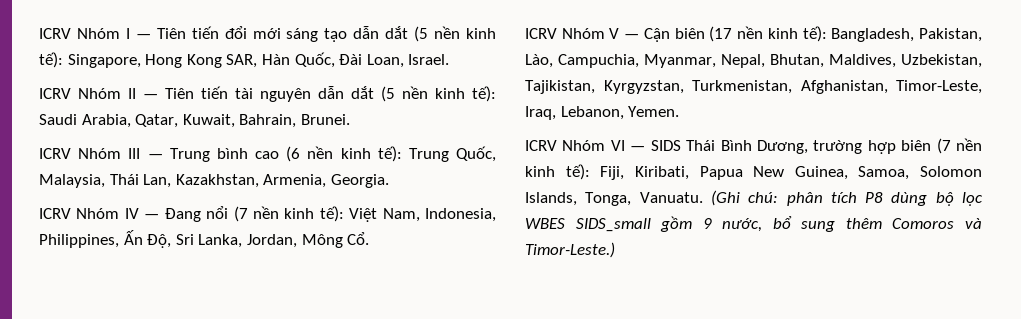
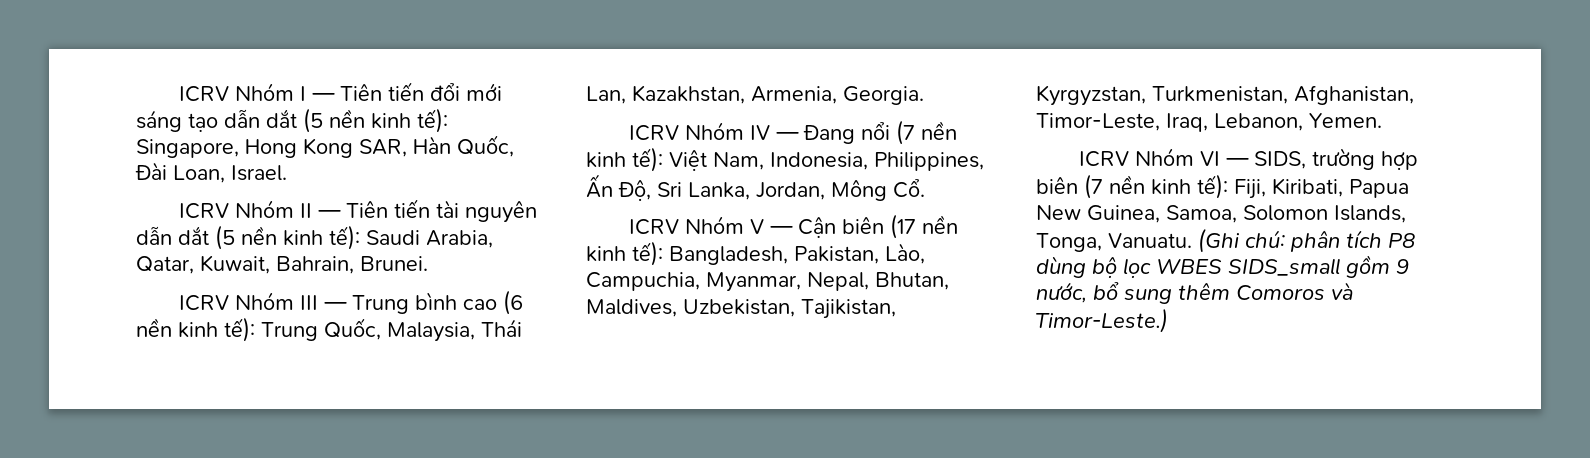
- ICRV Nhóm VI — SIDS Thái Bình Dương, trường hợp biên (7 nền kinh tế): Fiji, Kiribati, Papua New Guinea, Samoa, Solomon Islands, Tonga, Vanuatu.
+ ICRV Nhóm VI — SIDS, trường hợp biên (7 nền kinh tế): Fiji, Kiribati, Papua New Guinea, Samoa, Solomon Islands, Tonga, Vanuatu.

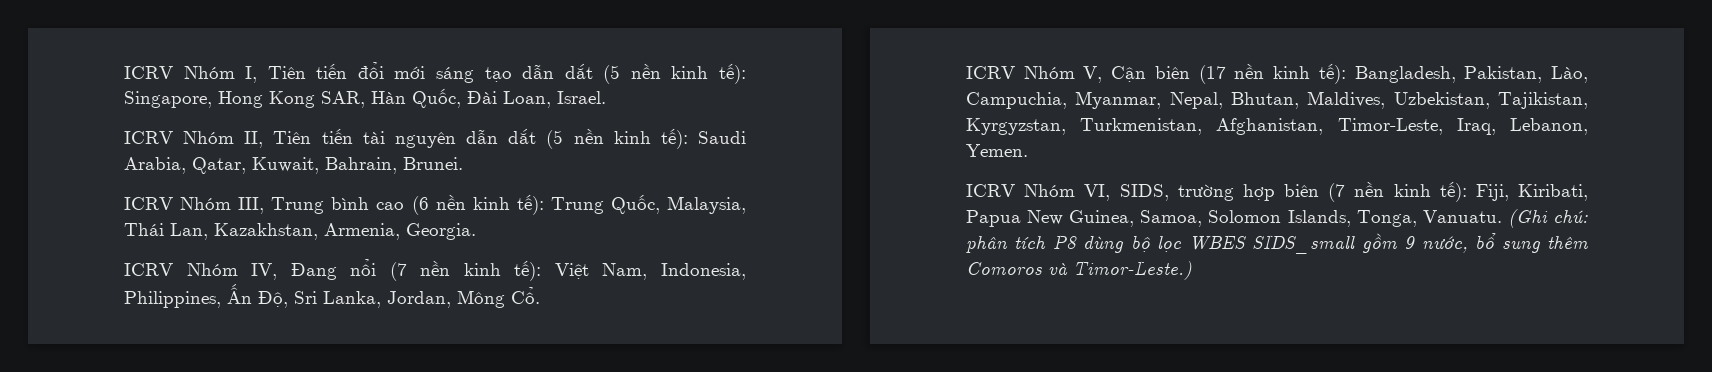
- ICRV Nhóm I — Tiên tiến đổi mới sáng tạo dẫn dắt (5 nền kinh tế): Singapore, Hong Kong SAR, Hàn Quốc, Đài Loan, Israel.
+ ICRV Nhóm I, Tiên tiến đổi mới sáng tạo dẫn dắt (5 nền kinh tế): Singapore, Hong Kong SAR, Hàn Quốc, Đài Loan, Israel.
- ICRV Nhóm II — Tiên tiến tài nguyên dẫn dắt (5 nền kinh tế): Saudi Arabia, Qatar, Kuwait, Bahrain, Brunei.
+ ICRV Nhóm II, Tiên tiến tài nguyên dẫn dắt (5 nền kinh tế): Saudi Arabia, Qatar, Kuwait, Bahrain, Brunei.
- ICRV Nhóm III — Trung bình cao (6 nền kinh tế): Trung Quốc, Malaysia, Thái Lan, Kazakhstan, Armenia, Georgia.
+ ICRV Nhóm III, Trung bình cao (6 nền kinh tế): Trung Quốc, Malaysia, Thái Lan, Kazakhstan, Armenia, Georgia.
- ICRV Nhóm IV — Đang nổi (7 nền kinh tế): Việt Nam, Indonesia, Philippines, Ấn Độ, Sri Lanka, Jordan, Mông Cổ.
+ ICRV Nhóm IV, Đang nổi (7 nền kinh tế): Việt Nam, Indonesia, Philippines, Ấn Độ, Sri Lanka, Jordan, Mông Cổ.
- ICRV Nhóm V — Cận biên (17 nền kinh tế): Bangladesh, Pakistan, Lào, Campuchia, Myanmar, Nepal, Bhutan, Maldives, Uzbekistan, Tajikistan, Kyrgyzstan, Turkmenistan, Afghanistan, Timor-Leste, Iraq, Lebanon, Yemen.
+ ICRV Nhóm V, Cận biên (17 nền kinh tế): Bangladesh, Pakistan, Lào, Campuchia, Myanmar, Nepal, Bhutan, Maldives, Uzbekistan, Tajikistan, Kyrgyzstan, Turkmenistan, Afghanistan, Timor-Leste, Iraq, Lebanon, Yemen.
- ICRV Nhóm VI — SIDS, trường hợp biên (7 nền kinh tế): Fiji, Kiribati, Papua New Guinea, Samoa, Solomon Islands, Tonga, Vanuatu.
+ ICRV Nhóm VI, SIDS, trường hợp biên (7 nền kinh tế): Fiji, Kiribati, Papua New Guinea, Samoa, Solomon Islands, Tonga, Vanuatu.

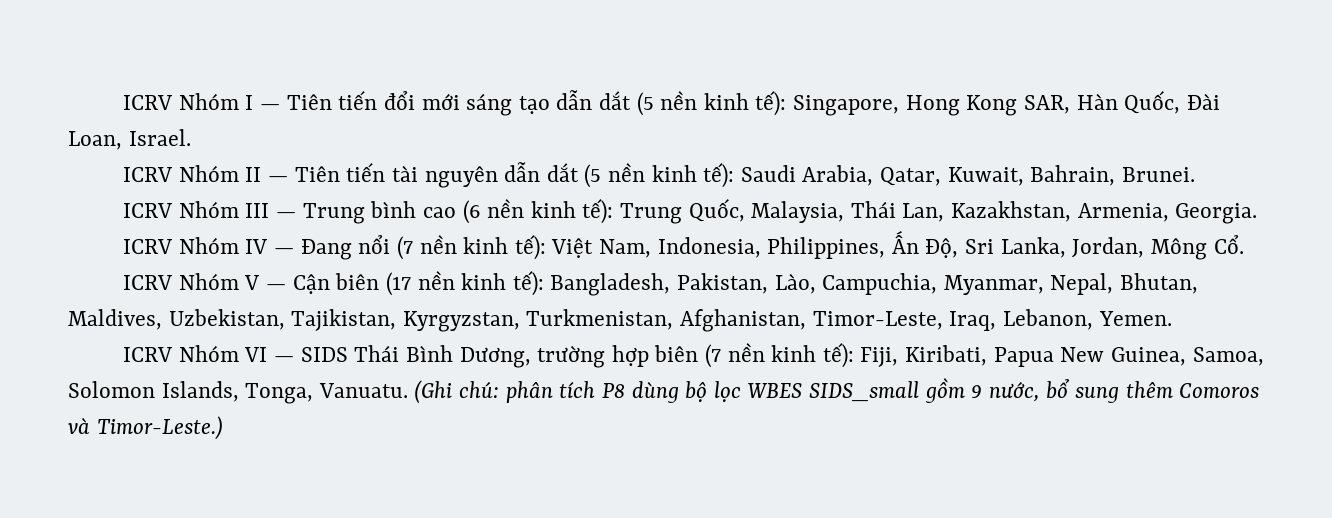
- ICRV Nhóm I, Tiên tiến đổi mới sáng tạo dẫn dắt (5 nền kinh tế): Singapore, Hong Kong SAR, Hàn Quốc, Đài Loan, Israel.
+ ICRV Nhóm I — Tiên tiến đổi mới sáng tạo dẫn dắt (5 nền kinh tế): Singapore, Hong Kong SAR, Hàn Quốc, Đài Loan, Israel.
- ICRV Nhóm II, Tiên tiến tài nguyên dẫn dắt (5 nền kinh tế): Saudi Arabia, Qatar, Kuwait, Bahrain, Brunei.
+ ICRV Nhóm II — Tiên tiến tài nguyên dẫn dắt (5 nền kinh tế): Saudi Arabia, Qatar, Kuwait, Bahrain, Brunei.
- ICRV Nhóm III, Trung bình cao (6 nền kinh tế): Trung Quốc, Malaysia, Thái Lan, Kazakhstan, Armenia, Georgia.
+ ICRV Nhóm III — Trung bình cao (6 nền kinh tế): Trung Quốc, Malaysia, Thái Lan, Kazakhstan, Armenia, Georgia.
- ICRV Nhóm IV, Đang nổi (7 nền kinh tế): Việt Nam, Indonesia, Philippines, Ấn Độ, Sri Lanka, Jordan, Mông Cổ.
+ ICRV Nhóm IV — Đang nổi (7 nền kinh tế): Việt Nam, Indonesia, Philippines, Ấn Độ, Sri Lanka, Jordan, Mông Cổ.
- ICRV Nhóm V, Cận biên (17 nền kinh tế): Bangladesh, Pakistan, Lào, Campuchia, Myanmar, Nepal, Bhutan, Maldives, Uzbekistan, Tajikistan, Kyrgyzstan, Turkmenistan, Afghanistan, Timor-Leste, Iraq, Lebanon, Yemen.
+ ICRV Nhóm V — Cận biên (17 nền kinh tế): Bangladesh, Pakistan, Lào, Campuchia, Myanmar, Nepal, Bhutan, Maldives, Uzbekistan, Tajikistan, Kyrgyzstan, Turkmenistan, Afghanistan, Timor-Leste, Iraq, Lebanon, Yemen.
- ICRV Nhóm VI, SIDS, trường hợp biên (7 nền kinh tế): Fiji, Kiribati, Papua New Guinea, Samoa, Solomon Islands, Tonga, Vanuatu.
+ ICRV Nhóm VI — SIDS Thái Bình Dương, trường hợp biên (7 nền kinh tế): Fiji, Kiribati, Papua New Guinea, Samoa, Solomon Islands, Tonga, Vanuatu.

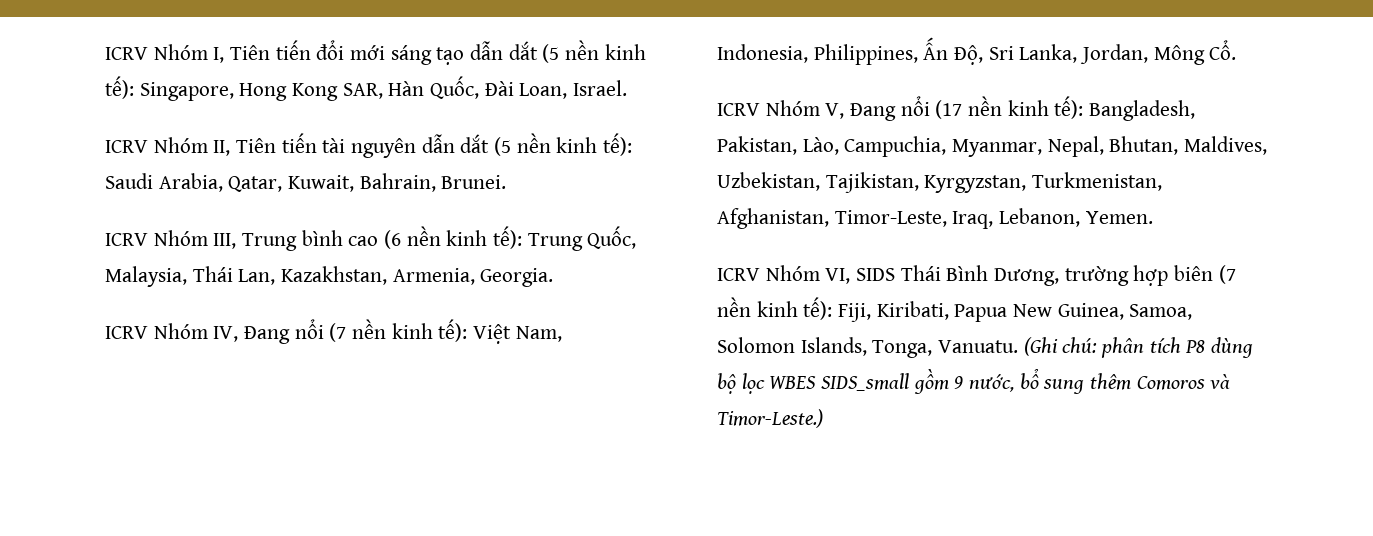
- ICRV Nhóm I — Tiên tiến đổi mới sáng tạo dẫn dắt (5 nền kinh tế): Singapore, Hong Kong SAR, Hàn Quốc, Đài Loan, Israel.
+ ICRV Nhóm I, Tiên tiến đổi mới sáng tạo dẫn dắt (5 nền kinh tế): Singapore, Hong Kong SAR, Hàn Quốc, Đài Loan, Israel.
- ICRV Nhóm II — Tiên tiến tài nguyên dẫn dắt (5 nền kinh tế): Saudi Arabia, Qatar, Kuwait, Bahrain, Brunei.
+ ICRV Nhóm II, Tiên tiến tài nguyên dẫn dắt (5 nền kinh tế): Saudi Arabia, Qatar, Kuwait, Bahrain, Brunei.
- ICRV Nhóm III — Trung bình cao (6 nền kinh tế): Trung Quốc, Malaysia, Thái Lan, Kazakhstan, Armenia, Georgia.
+ ICRV Nhóm III, Trung bình cao (6 nền kinh tế): Trung Quốc, Malaysia, Thái Lan, Kazakhstan, Armenia, Georgia.
- ICRV Nhóm IV — Đang nổi (7 nền kinh tế): Việt Nam, Indonesia, Philippines, Ấn Độ, Sri Lanka, Jordan, Mông Cổ.
+ ICRV Nhóm IV, Đang nổi (7 nền kinh tế): Việt Nam, Indonesia, Philippines, Ấn Độ, Sri Lanka, Jordan, Mông Cổ.
- ICRV Nhóm V — Cận biên (17 nền kinh tế): Bangladesh, Pakistan, Lào, Campuchia, Myanmar, Nepal, Bhutan, Maldives, Uzbekistan, Tajikistan, Kyrgyzstan, Turkmenistan, Afghanistan, Timor-Leste, Iraq, Lebanon, Yemen.
+ ICRV Nhóm V, Đang nổi (17 nền kinh tế): Bangladesh, Pakistan, Lào, Campuchia, Myanmar, Nepal, Bhutan, Maldives, Uzbekistan, Tajikistan, Kyrgyzstan, Turkmenistan, Afghanistan, Timor-Leste, Iraq, Lebanon, Yemen.
- ICRV Nhóm VI — SIDS Thái Bình Dương, trường hợp biên (7 nền kinh tế): Fiji, Kiribati, Papua New Guinea, Samoa, Solomon Islands, Tonga, Vanuatu.
+ ICRV Nhóm VI, SIDS Thái Bình Dương, trường hợp biên (7 nền kinh tế): Fiji, Kiribati, Papua New Guinea, Samoa, Solomon Islands, Tonga, Vanuatu.

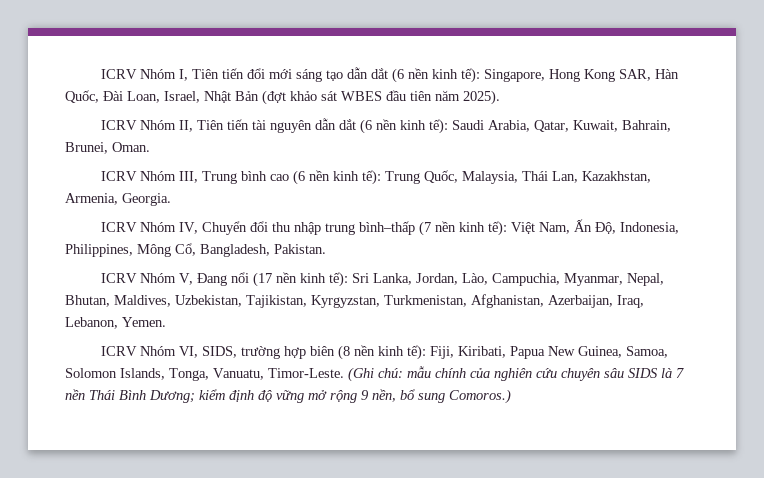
- ICRV Nhóm I, Tiên tiến đổi mới sáng tạo dẫn dắt (5 nền kinh tế): Singapore, Hong Kong SAR, Hàn Quốc, Đài Loan, Israel.
+ ICRV Nhóm I, Tiên tiến đổi mới sáng tạo dẫn dắt (6 nền kinh tế): Singapore, Hong Kong SAR, Hàn Quốc, Đài Loan, Israel, Nhật Bản (đợt khảo sát WBES đầu tiên năm 2025).
- ICRV Nhóm II, Tiên tiến tài nguyên dẫn dắt (5 nền kinh tế): Saudi Arabia, Qatar, Kuwait, Bahrain, Brunei.
+ ICRV Nhóm II, Tiên tiến tài nguyên dẫn dắt (6 nền kinh tế): Saudi Arabia, Qatar, Kuwait, Bahrain, Brunei, Oman.
- ICRV Nhóm IV, Đang nổi (7 nền kinh tế): Việt Nam, Indonesia, Philippines, Ấn Độ, Sri Lanka, Jordan, Mông Cổ.
+ ICRV Nhóm IV, Chuyển đổi thu nhập trung bình–thấp (7 nền kinh tế): Việt Nam, Ấn Độ, Indonesia, Philippines, Mông Cổ, Bangladesh, Pakistan.
- ICRV Nhóm V, Đang nổi (17 nền kinh tế): Bangladesh, Pakistan, Lào, Campuchia, Myanmar, Nepal, Bhutan, Maldives, Uzbekistan, Tajikistan, Kyrgyzstan, Turkmenistan, Afghanistan, Timor-Leste, Iraq, Lebanon, Yemen.
+ ICRV Nhóm V, Đang nổi (17 nền kinh tế): Sri Lanka, Jordan, Lào, Campuchia, Myanmar, Nepal, Bhutan, Maldives, Uzbekistan, Tajikistan, Kyrgyzstan, Turkmenistan, Afghanistan, Azerbaijan, Iraq, Lebanon, Yemen.
- ICRV Nhóm VI, SIDS Thái Bình Dương, trường hợp biên (7 nền kinh tế): Fiji, Kiribati, Papua New Guinea, Samoa, Solomon Islands, Tonga, Vanuatu. (Ghi chú: phân tích P8 dùng bộ lọc WBES SIDS_small gồm 9 nước, bổ sung thêm Comoros và Timor-Leste.)
+ ICRV Nhóm VI, SIDS, trường hợp biên (8 nền kinh tế): Fiji, Kiribati, Papua New Guinea, Samoa, Solomon Islands, Tonga, Vanuatu, Timor-Leste. (Ghi chú: mẫu chính của nghiên cứu chuyên sâu SIDS là 7 nền Thái Bình Dương; kiểm định độ vững mở rộng 9 nền, bổ sung Comoros.)

